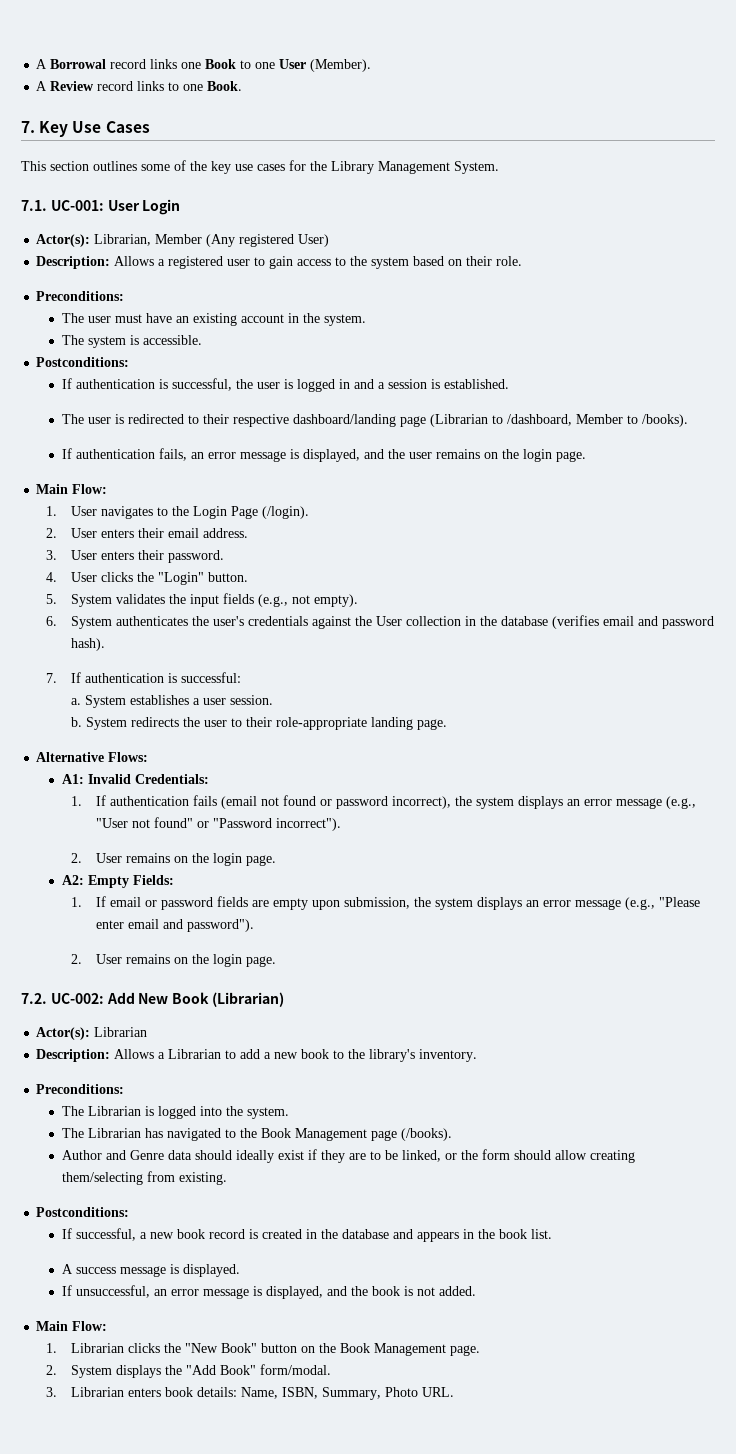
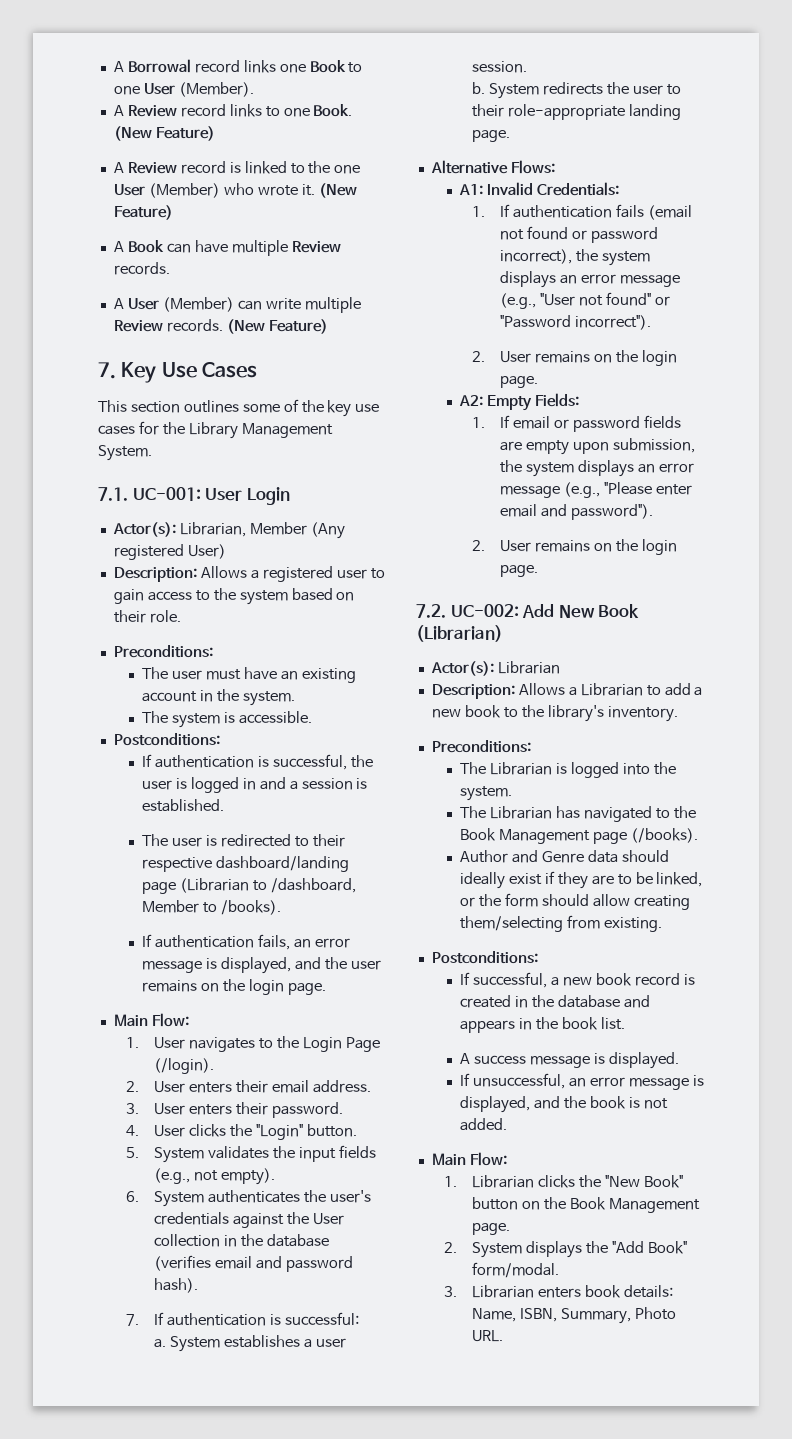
- A Review record links to one Book.
+ A Review record links to one Book. (New Feature)
+ A Review record is linked to the one User (Member) who wrote it. (New Feature)
+ A Book can have multiple Review records.
+ A User (Member) can write multiple Review records. (New Feature)

